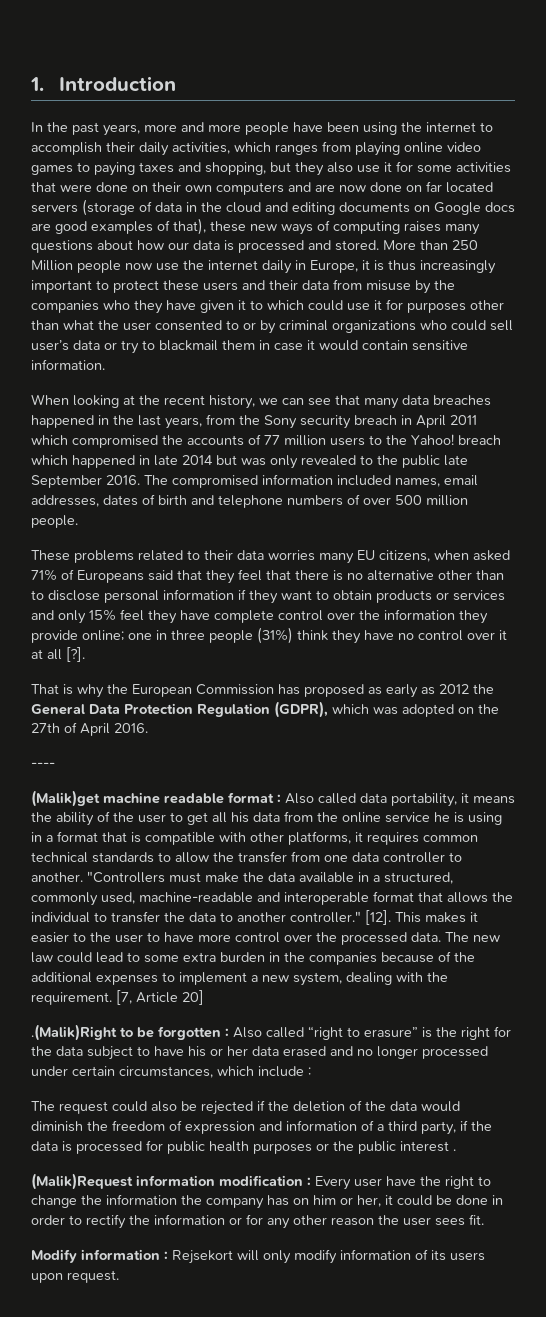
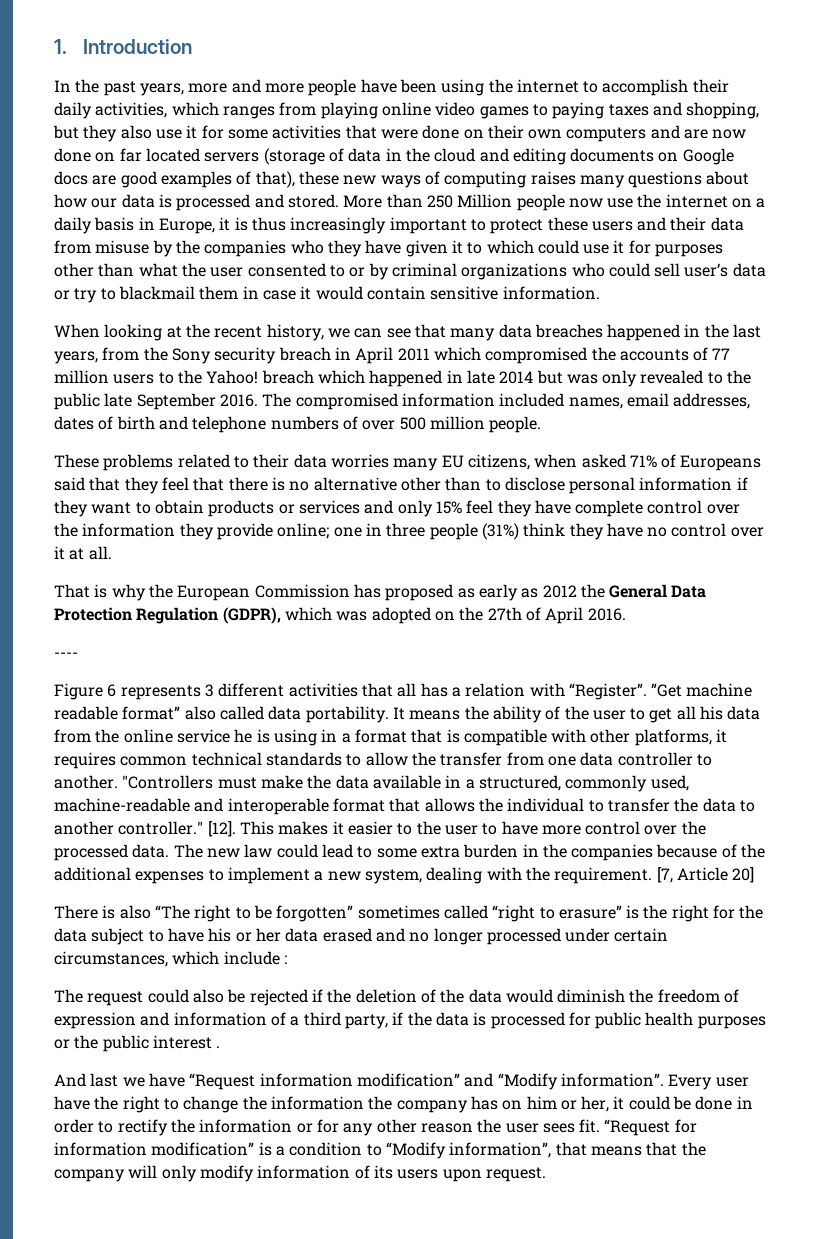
- More than 250 Million people now use the internet daily in Europe, it is thus increasingly important to protect these users and their data from misuse by the companies who they have given it to which could use it for purposes other than what the user consented to or by criminal organizations who could sell user’s data or try to blackmail them in case it would contain sensitive information.
+ More than 250 Million people now use the internet on a daily basis in Europe, it is thus increasingly important to protect these users and their data from misuse by the companies who they have given it to which could use it for purposes other than what the user consented to or by criminal organizations who could sell user’s data or try to blackmail them in case it would contain sensitive information.
- one in three people (31%) think they have no control over it at all [?].
+ one in three people (31%) think they have no control over it at all.
- (Malik)get machine readable format : Also called data portability, it means the ability of the user to get all his data from the online service he is using in a format that is compatible with other platforms, it requires common technical standards to allow the transfer from one data controller to another.
+ Figure 6 represents 3 different activities that all has a relation with “Register”. ”Get machine readable format” also called data portability. It means the ability of the user to get all his data from the online service he is using in a format that is compatible with other platforms, it requires common technical standards to allow the transfer from one data controller to another.
- .(Malik)Right to be forgotten : Also called “right to erasure” is the right for the data subject to have his or her data erased and no longer processed under certain circumstances, which include :
+ There is also “The right to be forgotten” sometimes called “right to erasure” is the right for the data subject to have his or her data erased and no longer processed under certain circumstances, which include :
- (Malik)Request information modification : Every user have the right to change the information the company has on him or her, it could be done in order to rectify the information or for any other reason the user sees fit.
- Modify information : Rejsekort will only modify information of its users upon request.
+ And last we have “Request information modification” and “Modify information”. Every user have the right to change the information the company has on him or her, it could be done in order to rectify the information or for any other reason the user sees fit. “Request for information modification” is a condition to “Modify information”, that means that the company will only modify information of its users upon request.

